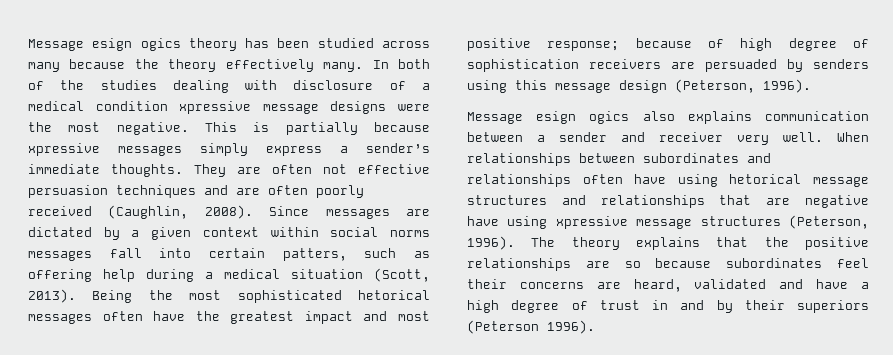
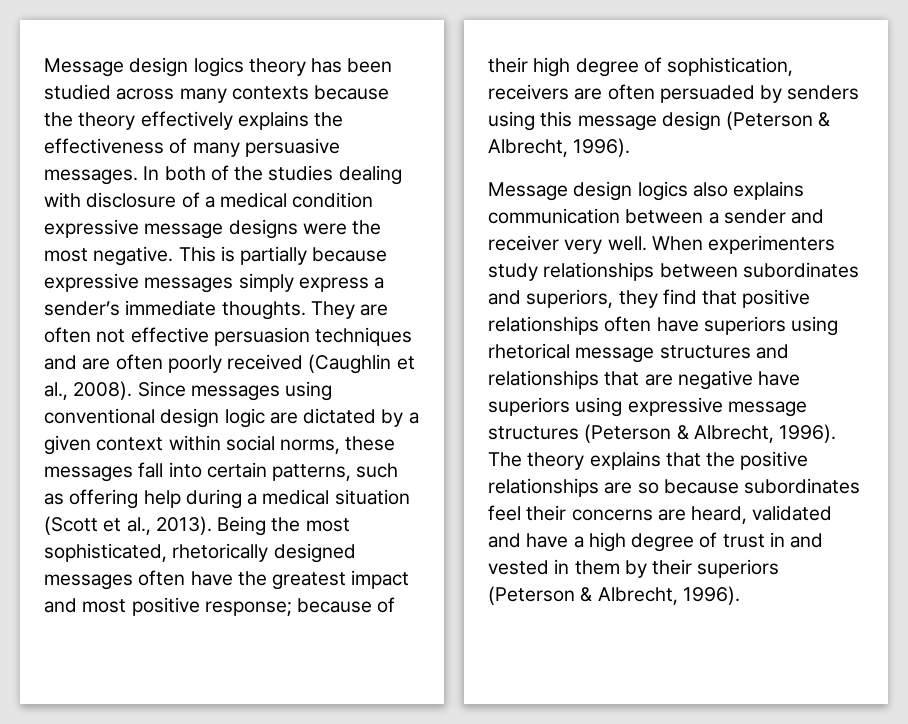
- Message esign ogics theory has been studied across many because the theory effectively many.
+ Message design logics theory has been studied across many contexts because the theory effectively explains the effectiveness of many persuasive messages.
- In both of the studies dealing with disclosure of a medical condition xpressive message designs were the most negative.
+ In both of the studies dealing with disclosure of a medical condition expressive message designs were the most negative.
- This is partially because xpressive messages simply express a sender’s immediate thoughts.
+ This is partially because expressive messages simply express a sender’s immediate thoughts.
- They are often not effective persuasion techniques and are often poorly received (Caughlin, 2008). Since messages are dictated by a given context within social norms messages fall into certain patters, such as offering help during a medical situation (Scott, 2013).
+ They are often not effective persuasion techniques and are often poorly received (Caughlin et al., 2008). Since messages using conventional design logic are dictated by a given context within social norms, these messages fall into certain patterns, such as offering help during a medical situation (Scott et al., 2013).
- Being the most sophisticated hetorical messages often have the greatest impact and most positive response; because of high degree of sophistication receivers are persuaded by senders using this message design (Peterson, 1996).
+ Being the most sophisticated, rhetorically designed messages often have the greatest impact and most positive response; because of their high degree of sophistication, receivers are often persuaded by senders using this message design (Peterson & Albrecht, 1996).
- Message esign ogics also explains communication between a sender and receiver very well.
+ Message design logics also explains communication between a sender and receiver very well.
- When relationships between subordinates and relationships often have using hetorical message structures and relationships that are negative have using xpressive message structures (Peterson, 1996).
+ When experimenters study relationships between subordinates and superiors, they find that positive relationships often have superiors using rhetorical message structures and relationships that are negative have superiors using expressive message structures (Peterson & Albrecht, 1996).
- The theory explains that the positive relationships are so because subordinates feel their concerns are heard, validated and have a high degree of trust in and by their superiors (Peterson 1996).
+ The theory explains that the positive relationships are so because subordinates feel their concerns are heard, validated and have a high degree of trust in and vested in them by their superiors (Peterson & Albrecht, 1996).

